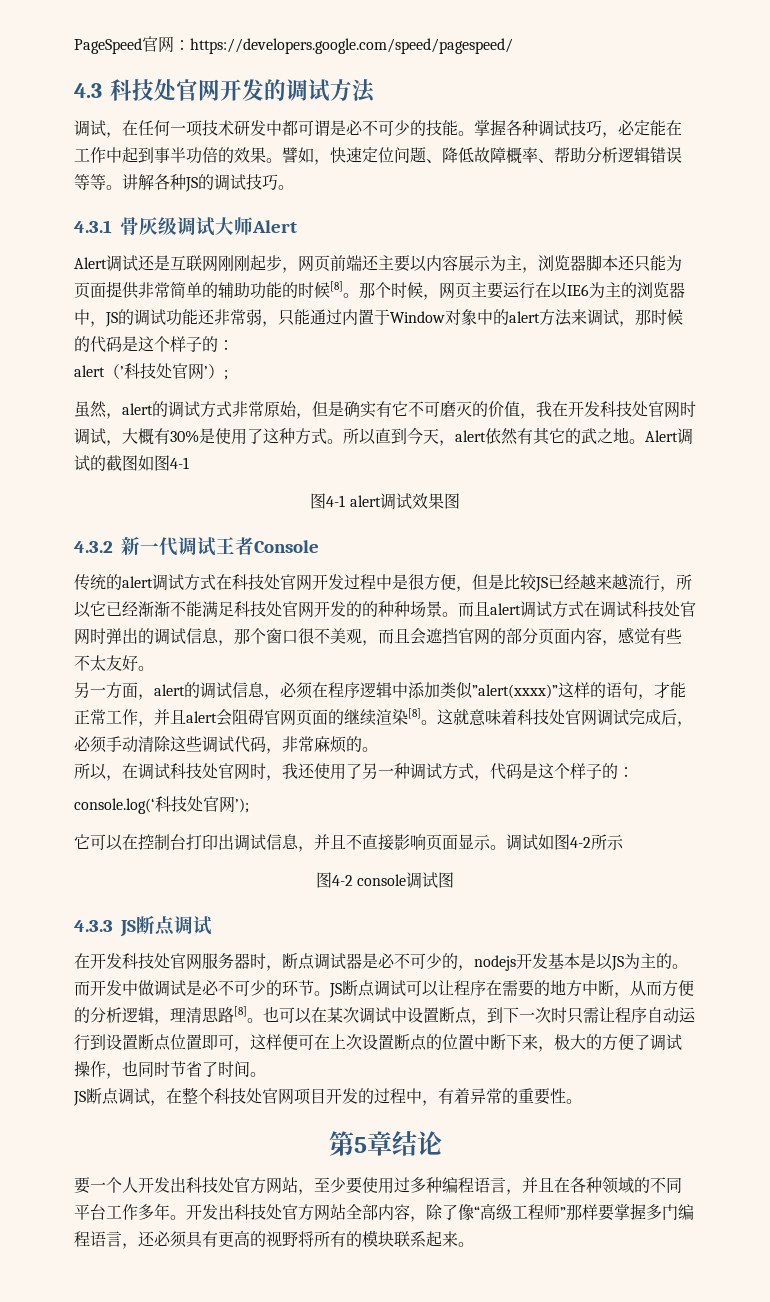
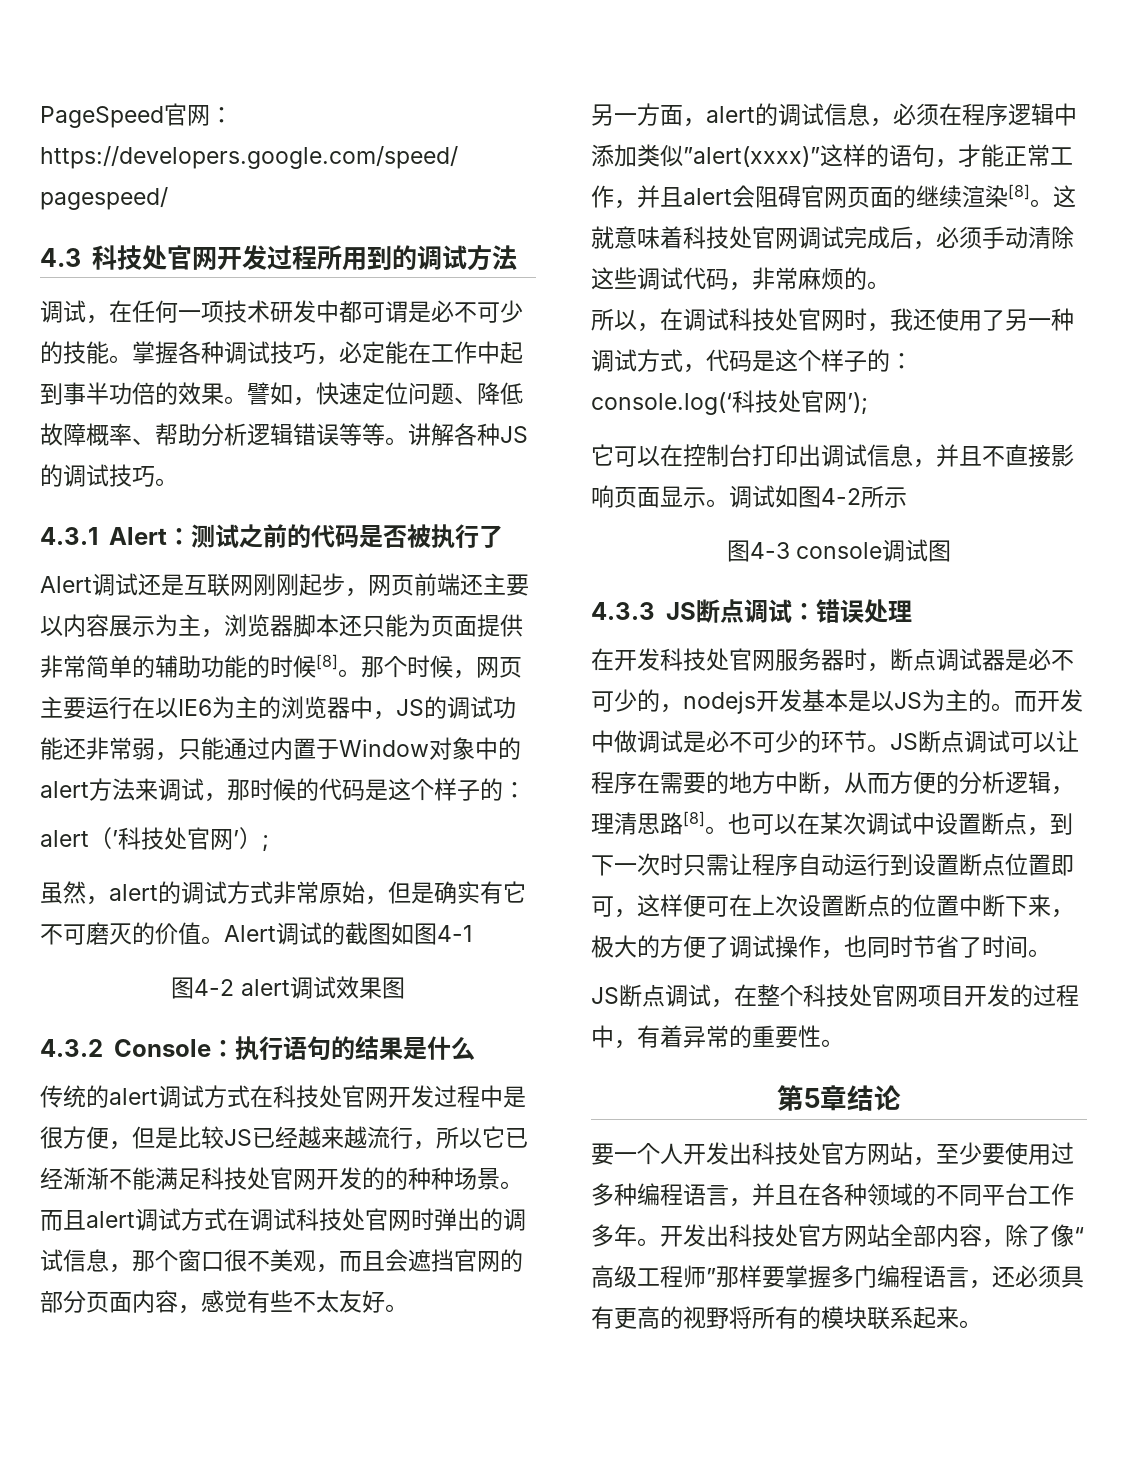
- 4.3科技处官网开发的调试方法
+ 4.3科技处官网开发过程所用到的调试方法
- 4.3.1骨灰级调试大师Alert
+ 4.3.1 Alert：测试之前的代码是否被执行了
- 虽然，alert的调试方式非常原始，但是确实有它不可磨灭的价值，我在开发科技处官网时调试，大概有30%是使用了这种方式。所以直到今天，alert依然有其它的武之地。
+ 虽然，alert的调试方式非常原始，但是确实有它不可磨灭的价值。
- 图4-1 alert调试效果图
+ 图4-2 alert调试效果图
- 4.3.2新一代调试王者Console
+ 4.3.2 Console：执行语句的结果是什么
- 图4-2 console调试图
+ 图4-3 console调试图
- 4.3.3 JS断点调试
+ 4.3.3 JS断点调试：错误处理

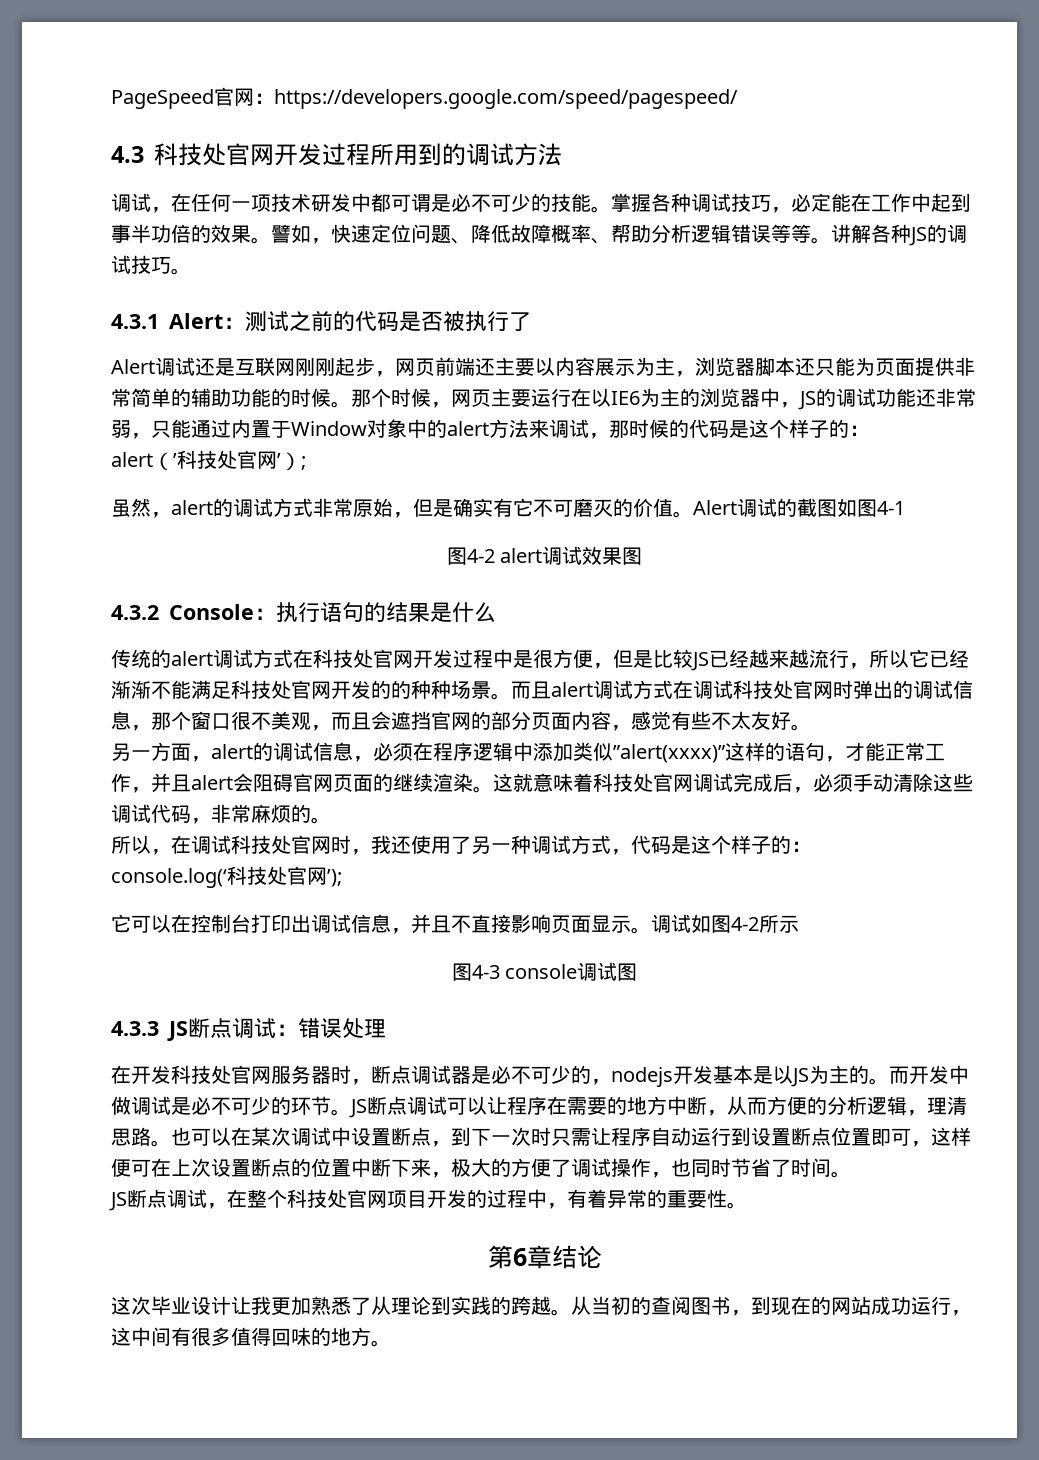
- Alert调试还是互联网刚刚起步，网页前端还主要以内容展示为主，浏览器脚本还只能为页面提供非常简单的辅助功能的时候[8]。
+ Alert调试还是互联网刚刚起步，网页前端还主要以内容展示为主，浏览器脚本还只能为页面提供非常简单的辅助功能的时候。
- 另一方面，alert的调试信息，必须在程序逻辑中添加类似”alert(xxxx)”这样的语句，才能正常工作，并且alert会阻碍官网页面的继续渲染[8]。
+ 另一方面，alert的调试信息，必须在程序逻辑中添加类似”alert(xxxx)”这样的语句，才能正常工作，并且alert会阻碍官网页面的继续渲染。
- JS断点调试可以让程序在需要的地方中断，从而方便的分析逻辑，理清思路[8]。
+ JS断点调试可以让程序在需要的地方中断，从而方便的分析逻辑，理清思路。
- 第5章结论
+ 第6章结论
- 要一个人开发出科技处官方网站，至少要使用过多种编程语言，并且在各种领域的不同平台工作多年。开发出科技处官方网站全部内容，除了像“高级工程师”那样要掌握多门编程语言，还必须具有更高的视野将所有的模块联系起来。
+ 这次毕业设计让我更加熟悉了从理论到实践的跨越。从当初的查阅图书，到现在的网站成功运行，这中间有很多值得回味的地方。

